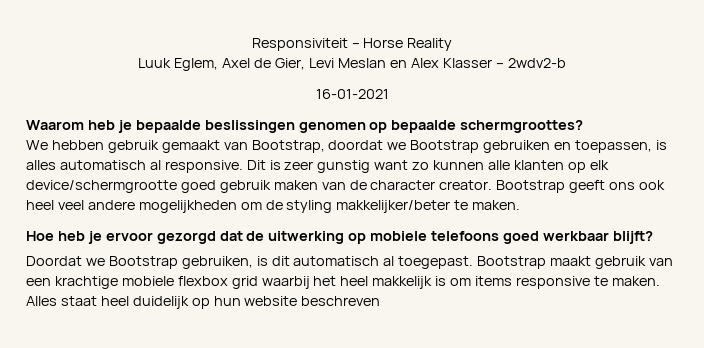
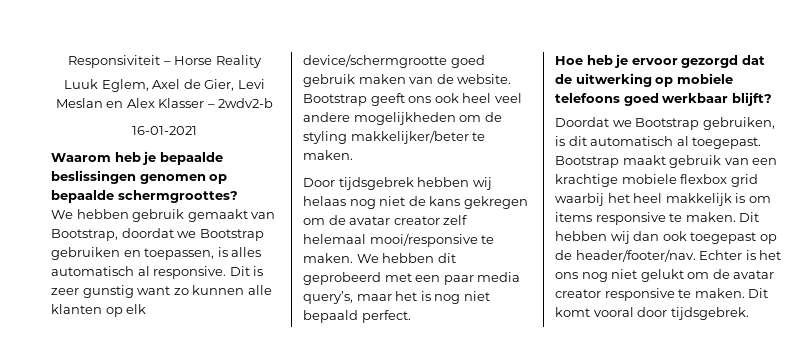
- Dit is zeer gunstig want zo kunnen alle klanten op elk device/schermgrootte goed gebruik maken van de character creator.
+ Dit is zeer gunstig want zo kunnen alle klanten op elk device/schermgrootte goed gebruik maken van de website.
+ Door tijdsgebrek hebben wij helaas nog niet de kans gekregen om de avatar creator zelf helemaal mooi/responsive te maken. We hebben dit geprobeerd met een paar media query’s, maar het is nog niet bepaald perfect.
- Alles staat heel duidelijk op hun website beschreven
+ Dit hebben wij dan ook toegepast op de header/footer/nav. Echter is het ons nog niet gelukt om de avatar creator responsive te maken. Dit komt vooral door tijdsgebrek.

